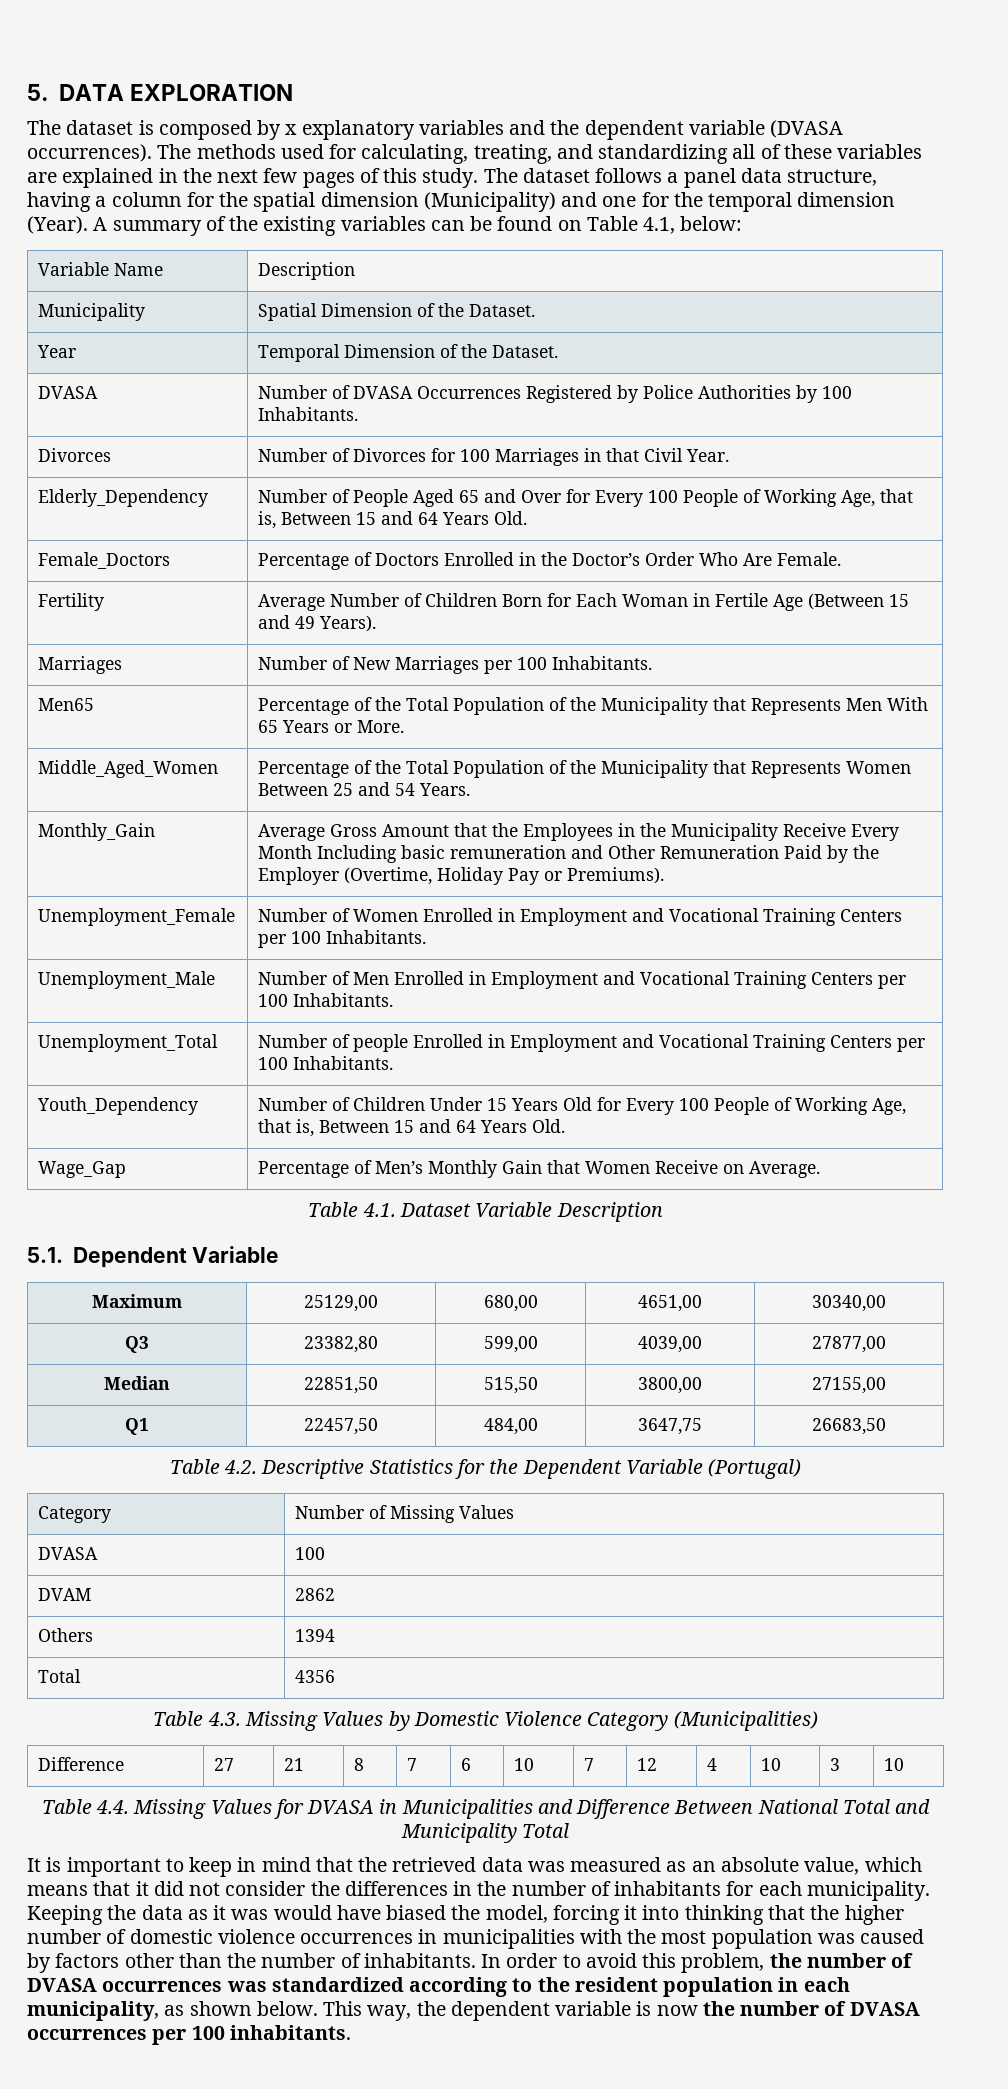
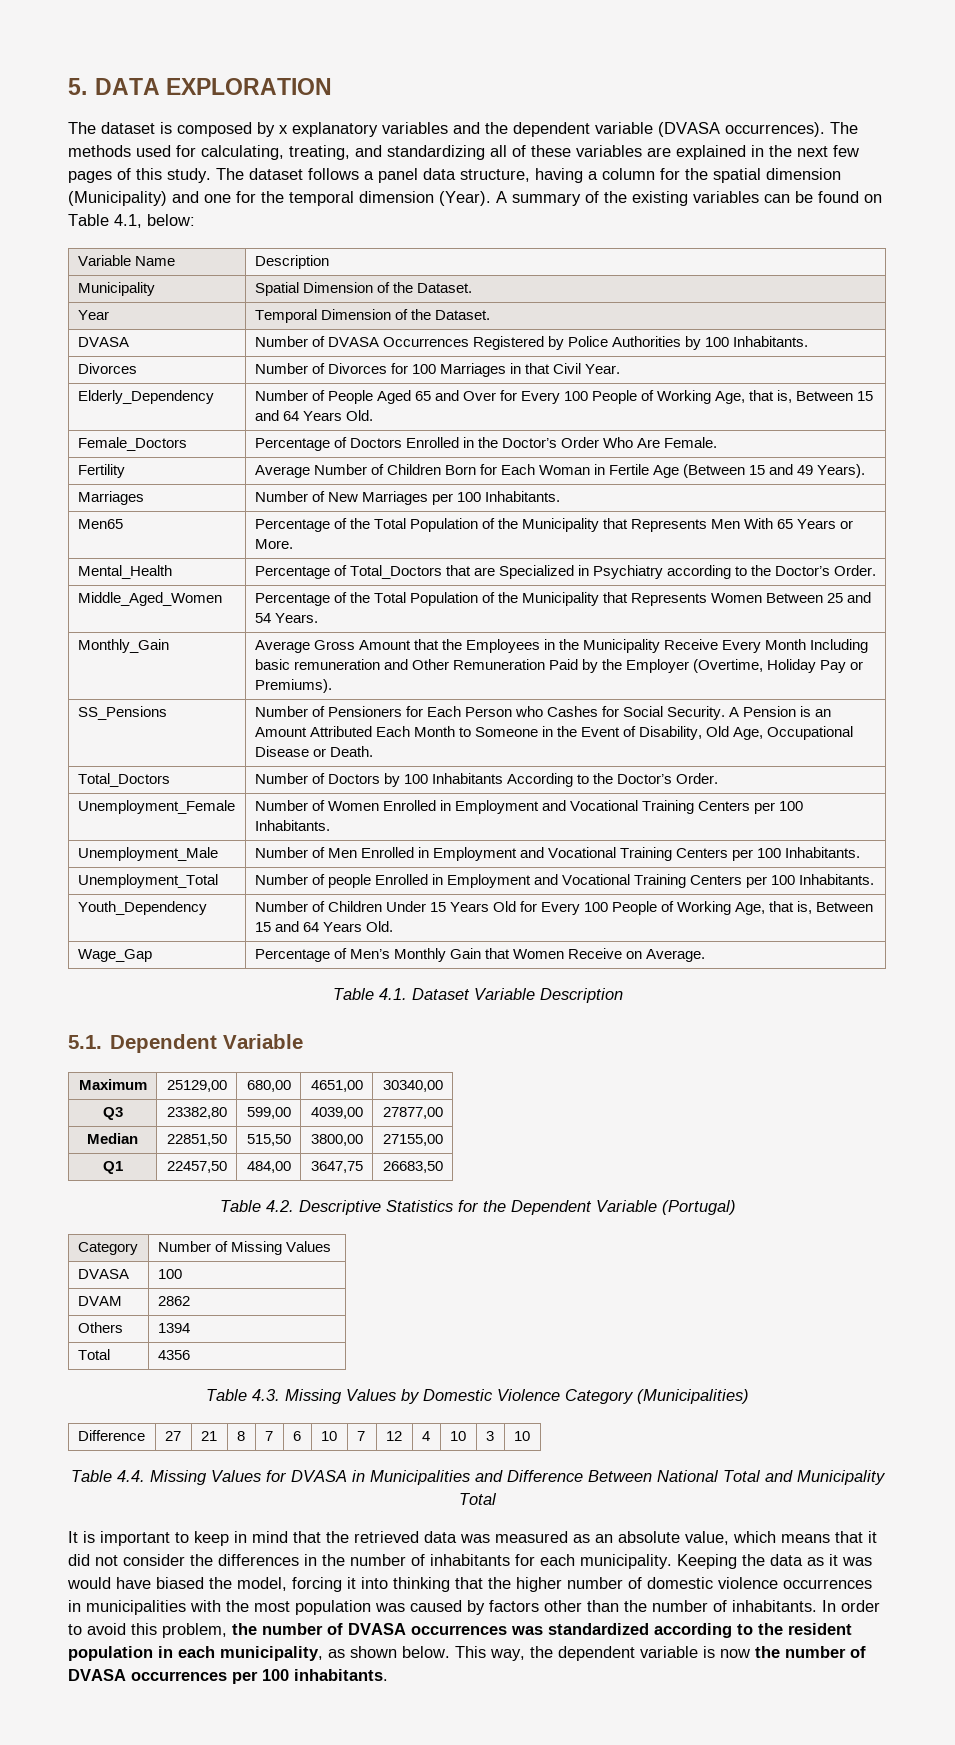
+ Mental_Health | Percentage of Total_Doctors that are Specialized in Psychiatry according to the Doctor’s Order.
+ SS_Pensions | Number of Pensioners for Each Person who Cashes for Social Security. A Pension is an Amount Attributed Each Month to Someone in the Event of Disability, Old Age, Occupational Disease or Death.
+ Total_Doctors | Number of Doctors by 100 Inhabitants According to the Doctor’s Order.

